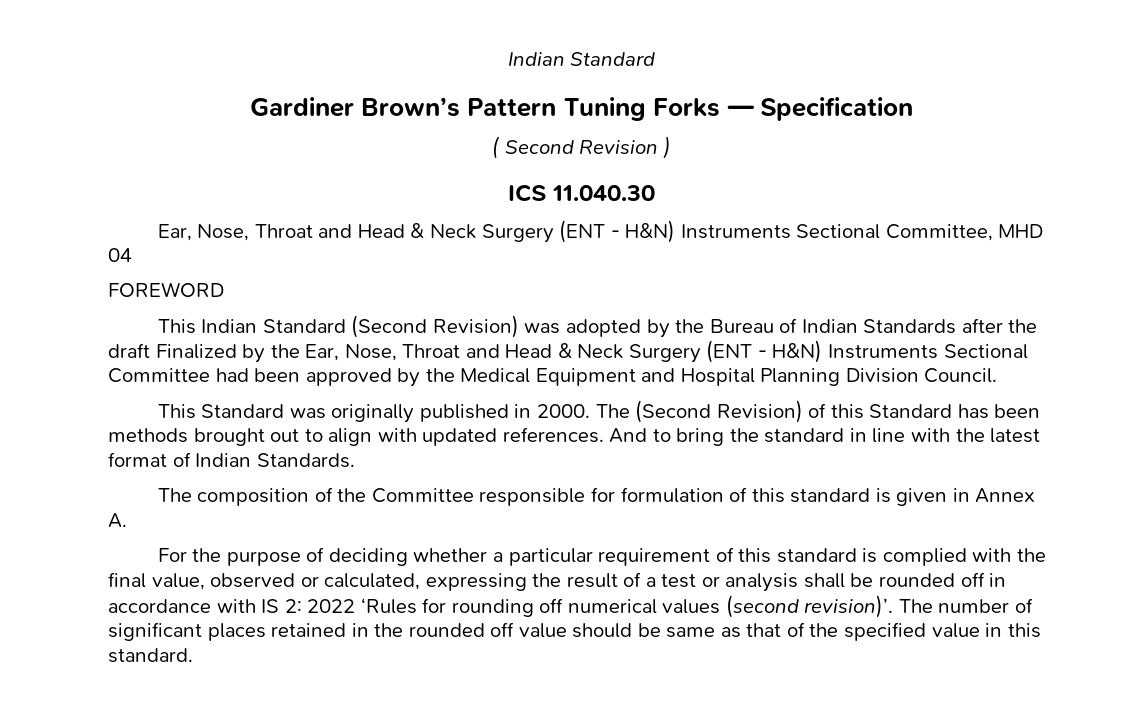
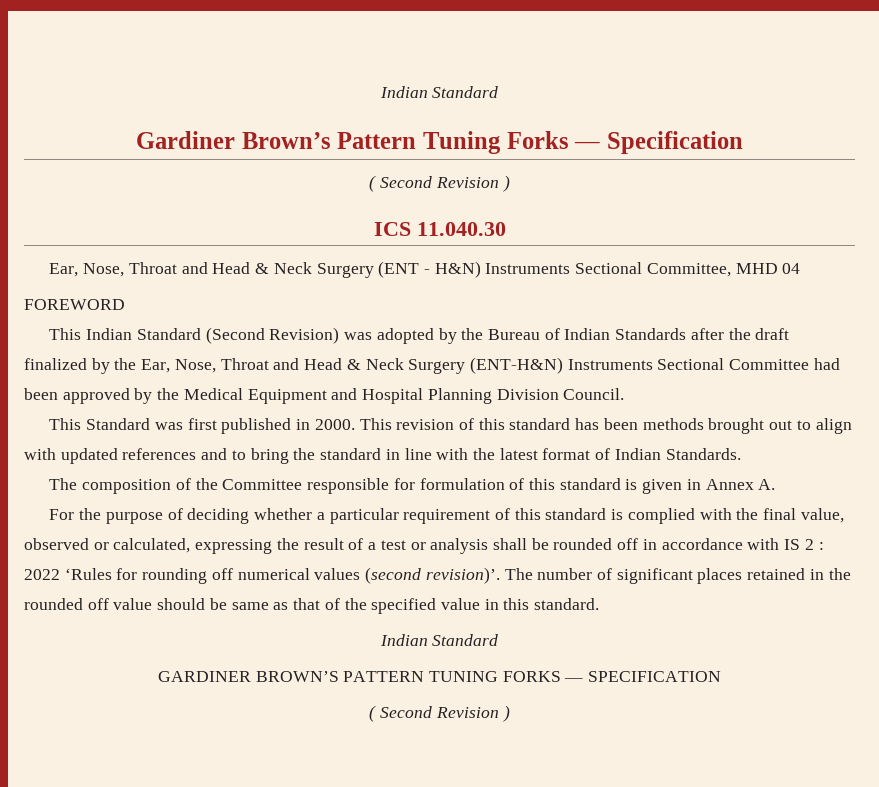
- This Indian Standard (Second Revision) was adopted by the Bureau of Indian Standards after the draft Finalized by the Ear, Nose, Throat and Head & Neck Surgery (ENT - H&N) Instruments Sectional Committee had been approved by the Medical Equipment and Hospital Planning Division Council.
+ This Indian Standard (Second Revision) was adopted by the Bureau of Indian Standards after the draft finalized by the Ear, Nose, Throat and Head & Neck Surgery (ENT-H&N) Instruments Sectional Committee had been approved by the Medical Equipment and Hospital Planning Division Council.
- This Standard was originally published in 2000.
+ This Standard was first published in 2000.
- The (Second Revision) of this Standard has been methods brought out to align with updated references. And to bring the standard in line with the latest format of Indian Standards.
+ This revision of this standard has been methods brought out to align with updated references and to bring the standard in line with the latest format of Indian Standards.
- For the purpose of deciding whether a particular requirement of this standard is complied with the final value, observed or calculated, expressing the result of a test or analysis shall be rounded off in accordance with IS 2: 2022 ‘Rules for rounding off numerical values (second revision)’.
+ For the purpose of deciding whether a particular requirement of this standard is complied with the final value, observed or calculated, expressing the result of a test or analysis shall be rounded off in accordance with IS 2 : 2022 ‘Rules for rounding off numerical values (second revision)’.
  The number of significant places retained in the rounded off value should be same as that of the specified value in this standard.
+ Indian Standard
+ GARDINER BROWN’S PATTERN TUNING FORKS — SPECIFICATION
+ ( Second Revision )

